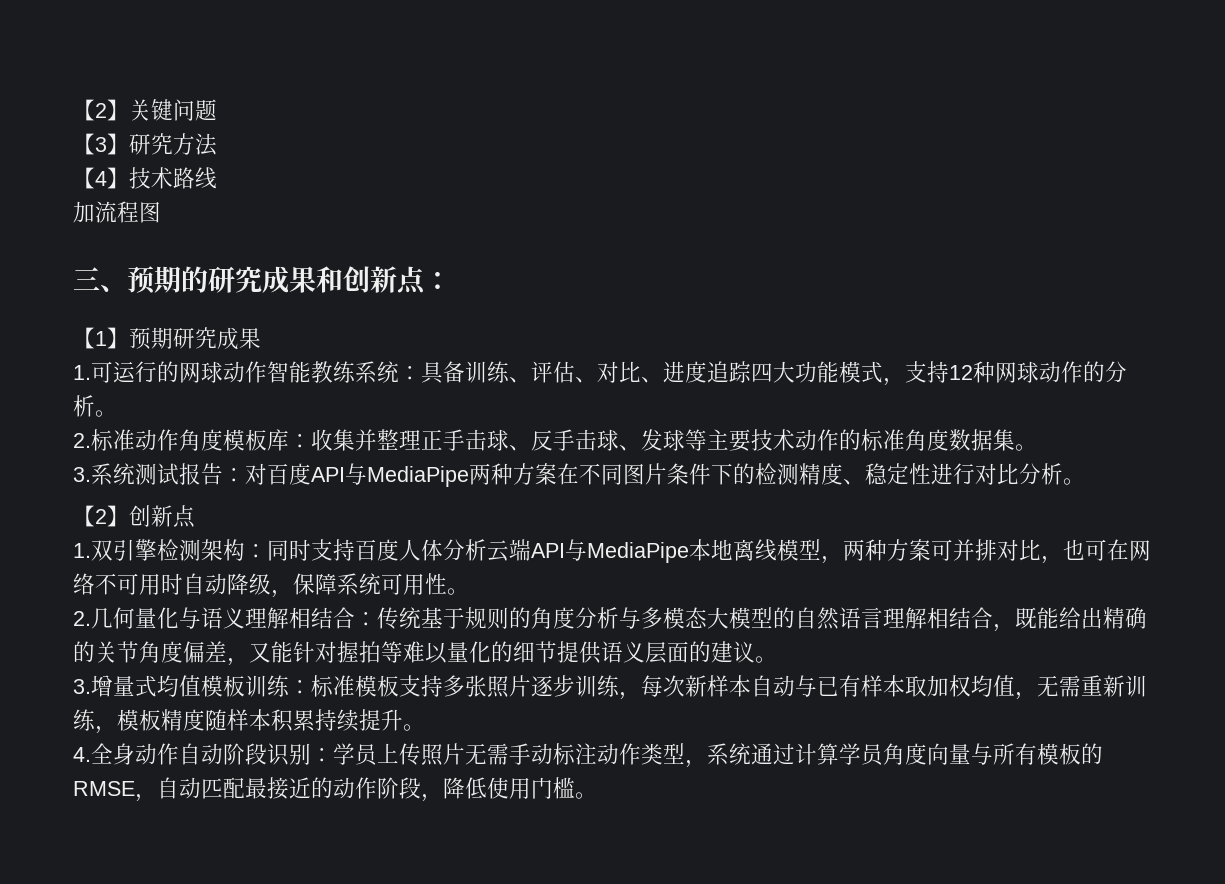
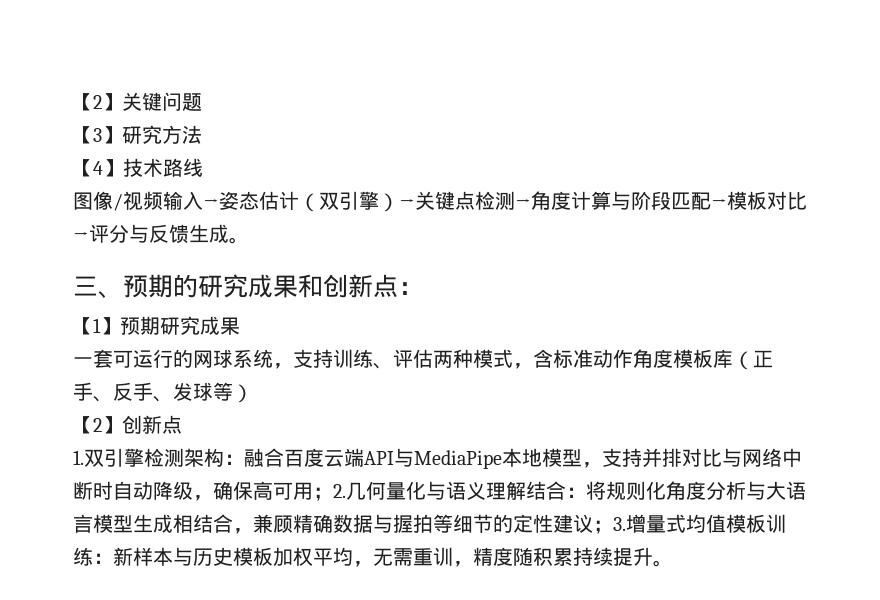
- 加流程图
+ 图像/视频输入→姿态估计（双引擎）→关键点检测→角度计算与阶段匹配→模板对比→评分与反馈生成。
- 1.可运行的网球动作智能教练系统：具备训练、评估、对比、进度追踪四大功能模式，支持12种网球动作的分析。
- 2.标准动作角度模板库：收集并整理正手击球、反手击球、发球等主要技术动作的标准角度数据集。
- 3.系统测试报告：对百度API与MediaPipe两种方案在不同图片条件下的检测精度、稳定性进行对比分析。
+ 一套可运行的网球系统，支持训练、评估两种模式，含标准动作角度模板库（正手、反手、发球等）
- 1.双引擎检测架构：同时支持百度人体分析云端API与MediaPipe本地离线模型，两种方案可并排对比，也可在网络不可用时自动降级，保障系统可用性。
- 2.几何量化与语义理解相结合：传统基于规则的角度分析与多模态大模型的自然语言理解相结合，既能给出精确的关节角度偏差，又能针对握拍等难以量化的细节提供语义层面的建议。
- 3.增量式均值模板训练：标准模板支持多张照片逐步训练，每次新样本自动与已有样本取加权均值，无需重新训练，模板精度随样本积累持续提升。
- 4.全身动作自动阶段识别：学员上传照片无需手动标注动作类型，系统通过计算学员角度向量与所有模板的RMSE，自动匹配最接近的动作阶段，降低使用门槛。
+ 1.双引擎检测架构：融合百度云端API与MediaPipe本地模型，支持并排对比与网络中断时自动降级，确保高可用；2.几何量化与语义理解结合：将规则化角度分析与大语言模型生成相结合，兼顾精确数据与握拍等细节的定性建议；3.增量式均值模板训练：新样本与历史模板加权平均，无需重训，精度随积累持续提升。

